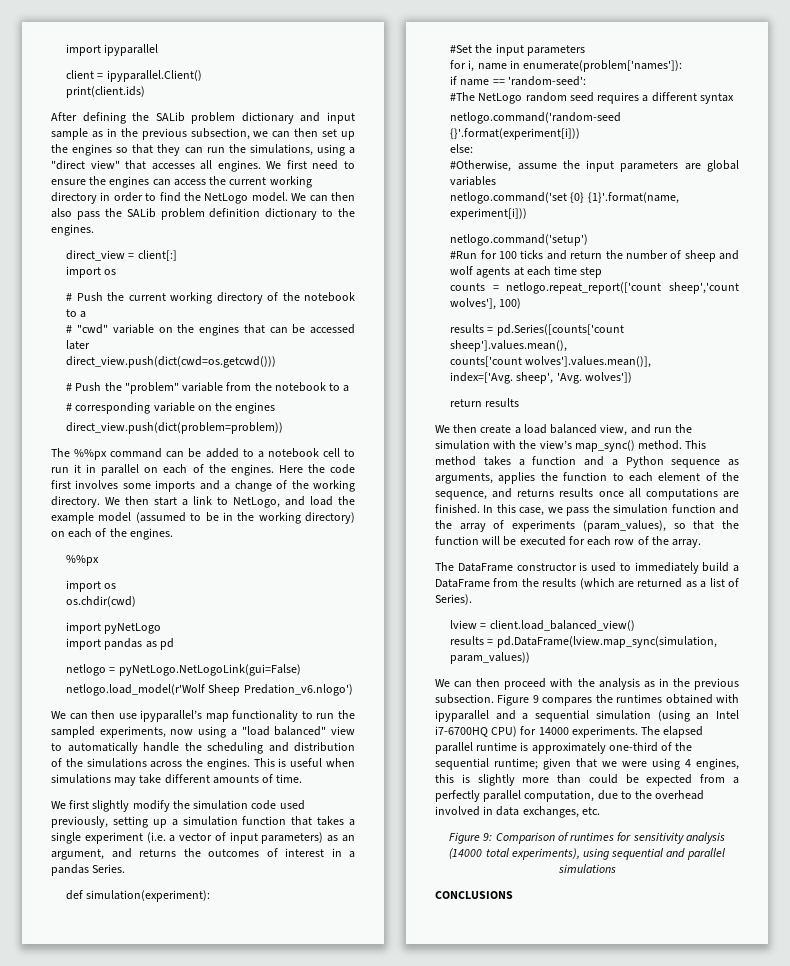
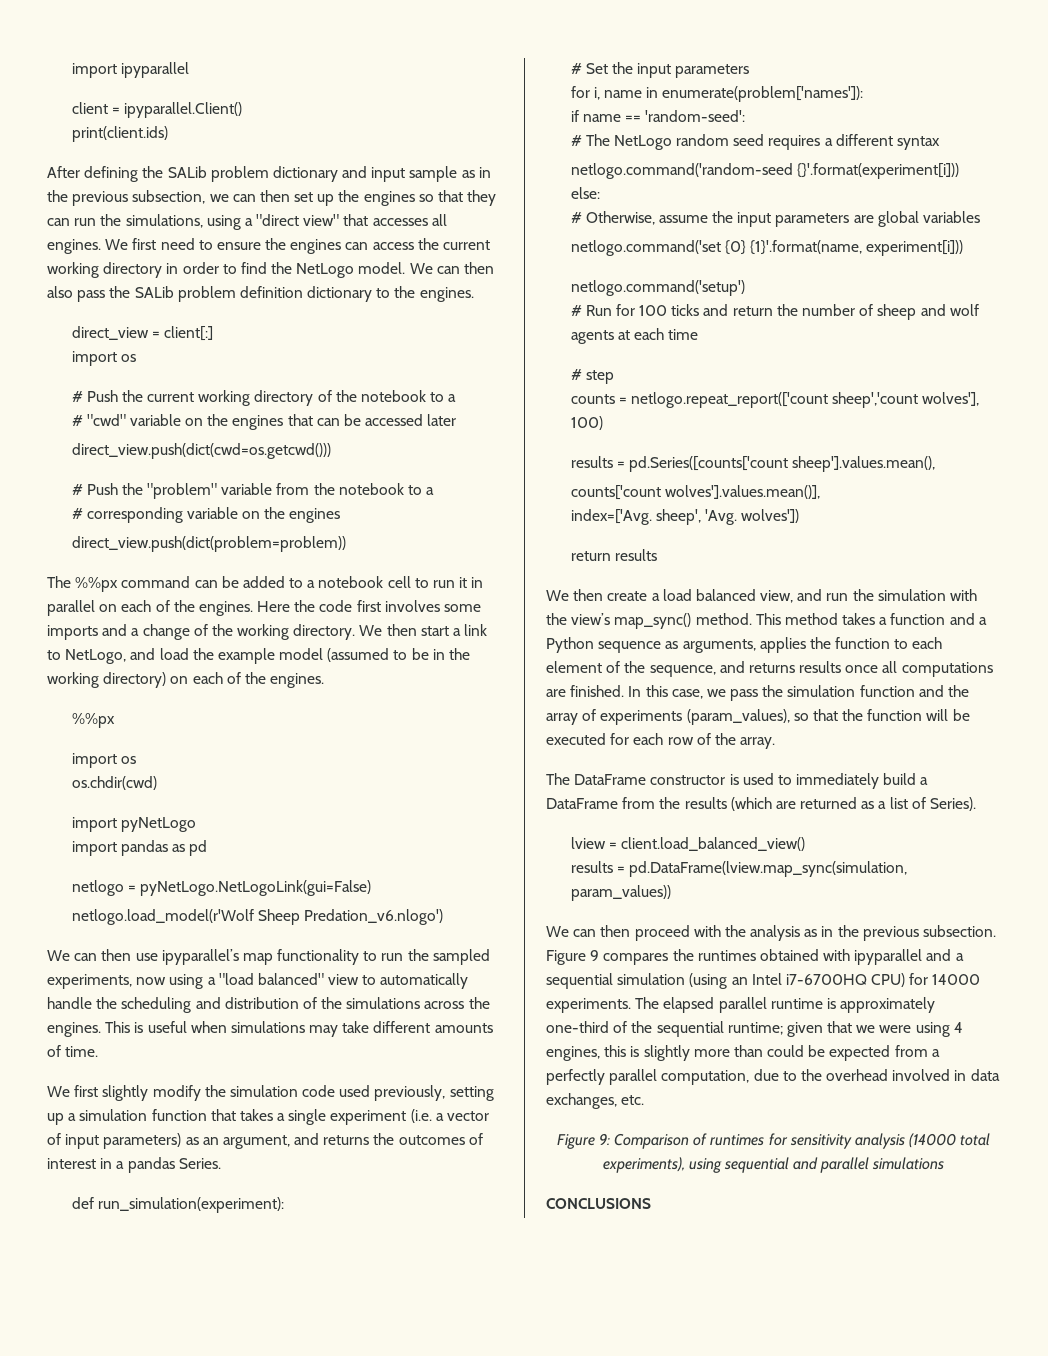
- def simulation(experiment):
- #Set the input parameters
+ def run_simulation(experiment):
+ # Set the input parameters
- #The NetLogo random seed requires a different syntax
+ # The NetLogo random seed requires a different syntax
- #Otherwise, assume the input parameters are global variables
+ # Otherwise, assume the input parameters are global variables
- #Run for 100 ticks and return the number of sheep and wolf agents at each time step
+ # Run for 100 ticks and return the number of sheep and wolf agents at each time
+ # step

